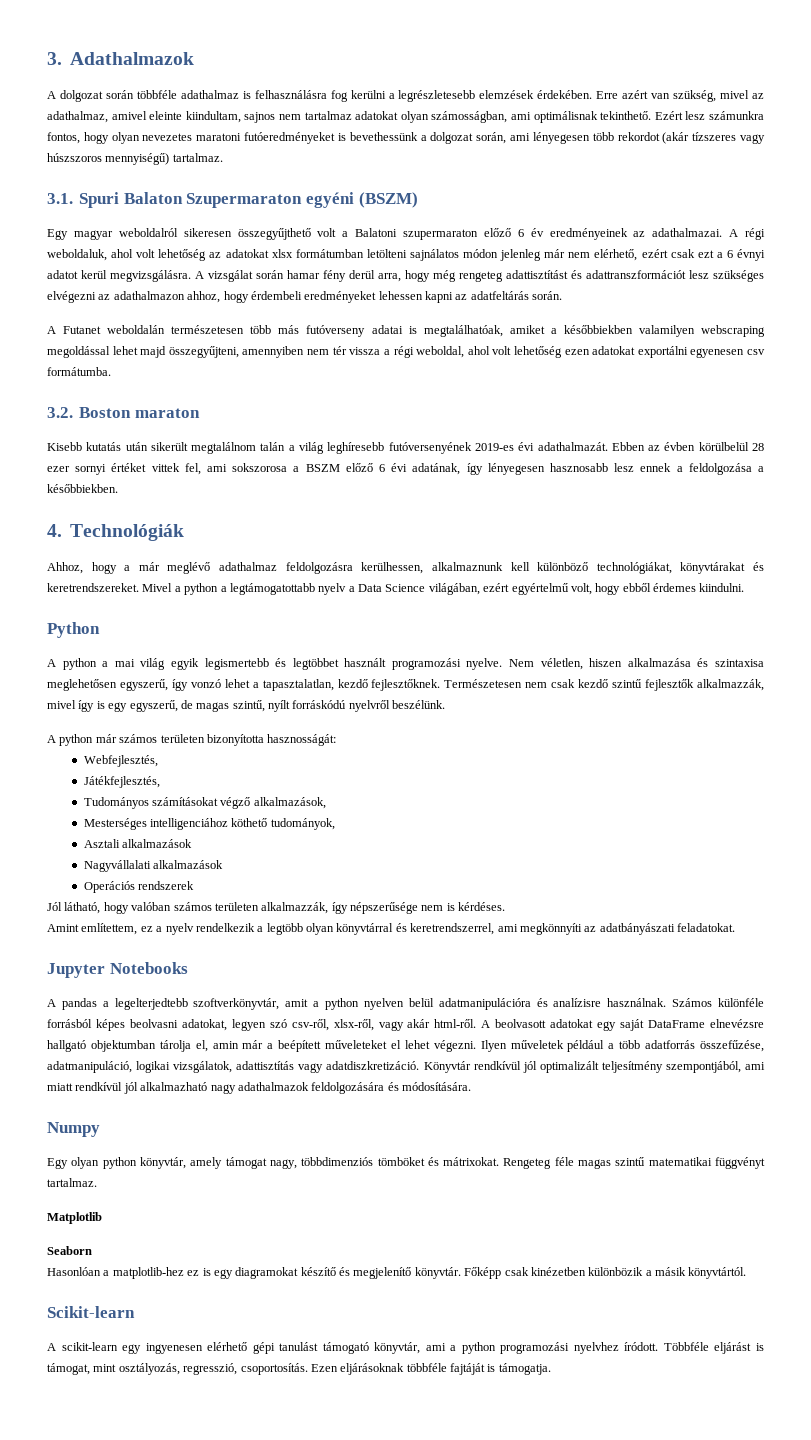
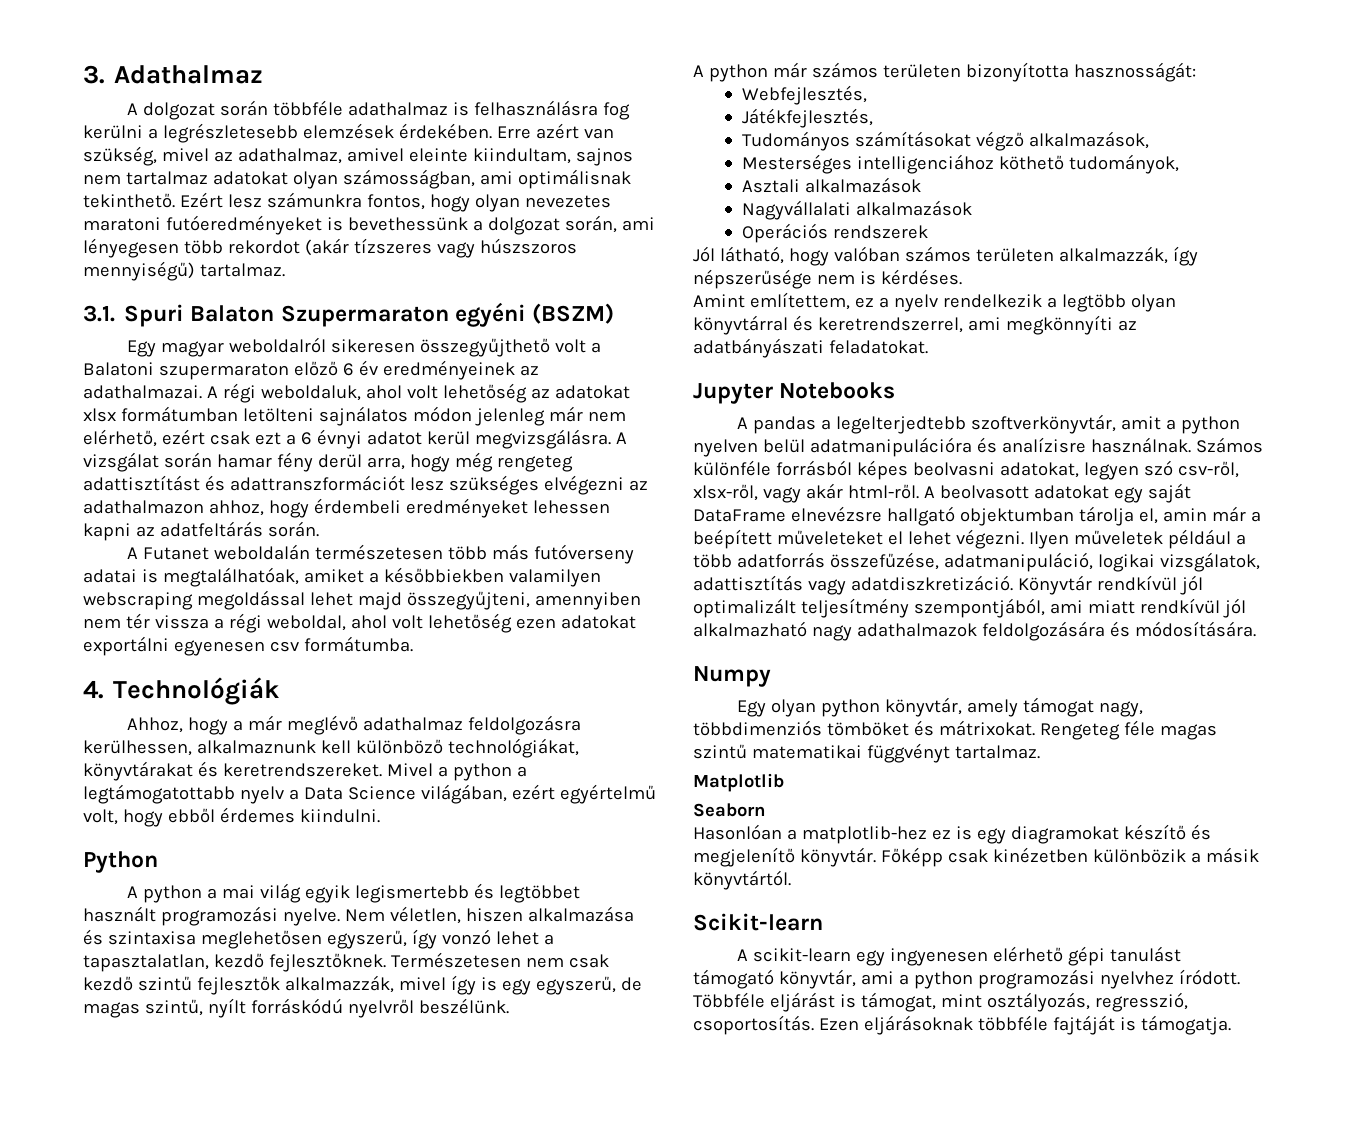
- 3. Adathalmazok
+ 3. Adathalmaz
- 3.2. Boston maraton
- Kisebb kutatás után sikerült megtalálnom talán a világ leghíresebb futóversenyének 2019-es évi adathalmazát. Ebben az évben körülbelül 28 ezer sornyi értéket vittek fel, ami sokszorosa a BSZM előző 6 évi adatának, így lényegesen hasznosabb lesz ennek a feldolgozása a későbbiekben.

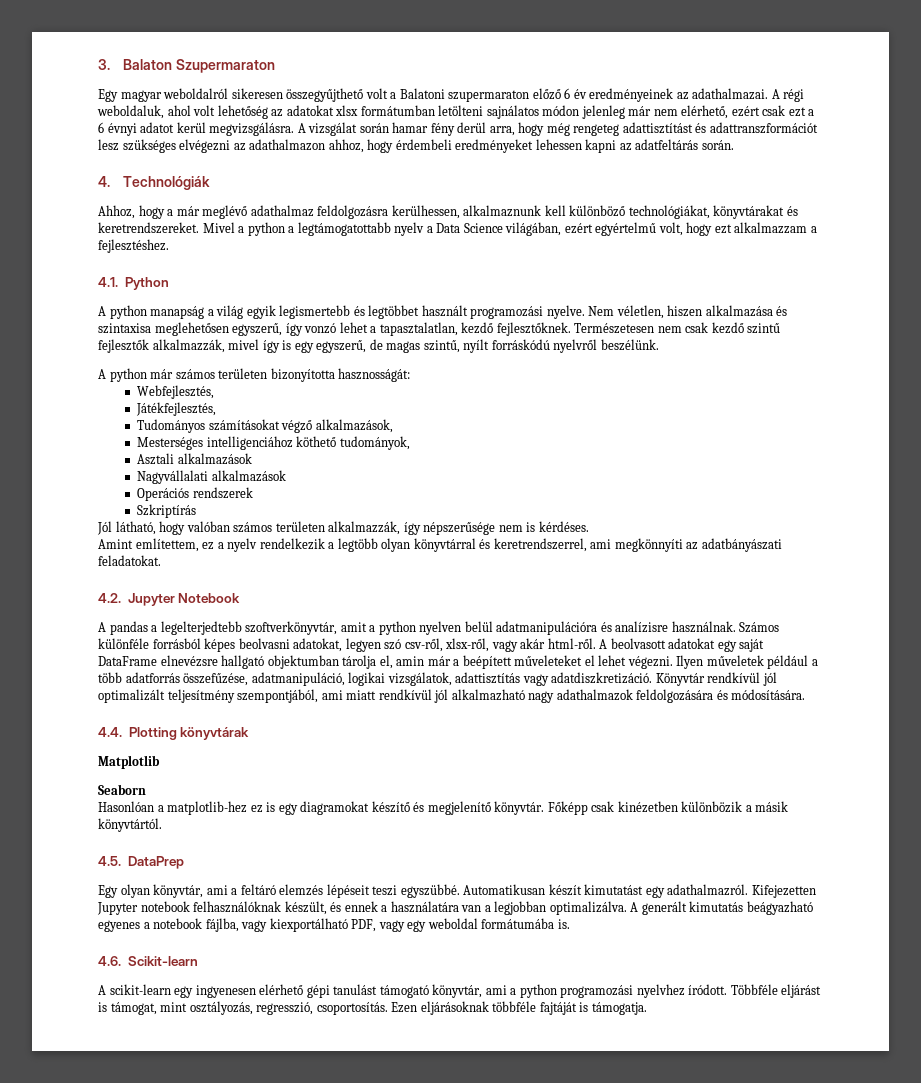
- 3. Adathalmaz
- A dolgozat során többféle adathalmaz is felhasználásra fog kerülni a legrészletesebb elemzések érdekében. Erre azért van szükség, mivel az adathalmaz, amivel eleinte kiindultam, sajnos nem tartalmaz adatokat olyan számosságban, ami optimálisnak tekinthető. Ezért lesz számunkra fontos, hogy olyan nevezetes maratoni futóeredményeket is bevethessünk a dolgozat során, ami lényegesen több rekordot (akár tízszeres vagy húszszoros mennyiségű) tartalmaz.
- 3.1. Spuri Balaton Szupermaraton egyéni (BSZM)
+ 3. Balaton Szupermaraton
- A Futanet weboldalán természetesen több más futóverseny adatai is megtalálhatóak, amiket a későbbiekben valamilyen webscraping megoldással lehet majd összegyűjteni, amennyiben nem tér vissza a régi weboldal, ahol volt lehetőség ezen adatokat exportálni egyenesen csv formátumba.
- Mivel a python a legtámogatottabb nyelv a Data Science világában, ezért egyértelmű volt, hogy ebből érdemes kiindulni.
- Python
+ Mivel a python a legtámogatottabb nyelv a Data Science világában, ezért egyértelmű volt, hogy ezt alkalmazzam a fejlesztéshez.
+ 4.1. Python
- A python a mai világ egyik legismertebb és legtöbbet használt programozási nyelve.
+ A python manapság a világ egyik legismertebb és legtöbbet használt programozási nyelve.
+ Szkriptírás
- Jupyter Notebooks
+ 4.2. Jupyter Notebook
- Numpy
- Egy olyan python könyvtár, amely támogat nagy, többdimenziós tömböket és mátrixokat. Rengeteg féle magas szintű matematikai függvényt tartalmaz.
+ 4.4. Plotting könyvtárak
- Scikit-learn
+ 4.5. DataPrep
+ Egy olyan könyvtár, ami a feltáró elemzés lépéseit teszi egyszübbé. Automatikusan készít kimutatást egy adathalmazról. Kifejezetten Jupyter notebook felhasználóknak készült, és ennek a használatára van a legjobban optimalizálva. A generált kimutatás beágyazható egyenes a notebook fájlba, vagy kiexportálható PDF, vagy egy weboldal formátumába is.
+ 4.6. Scikit-learn

